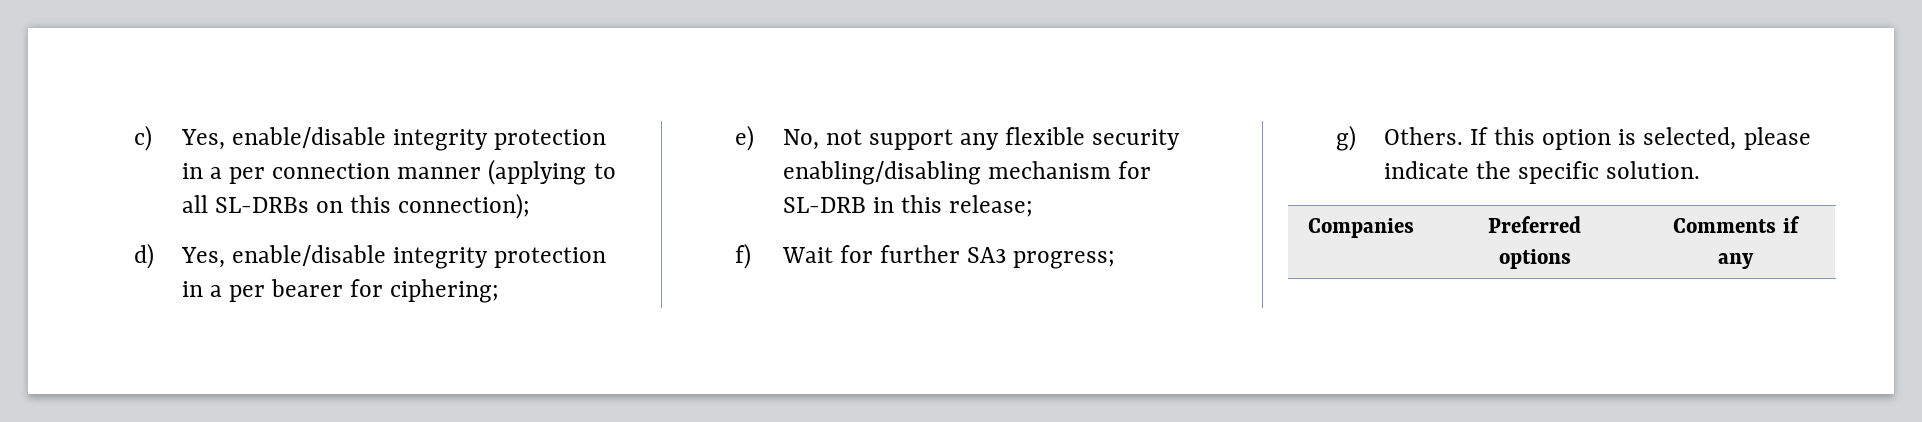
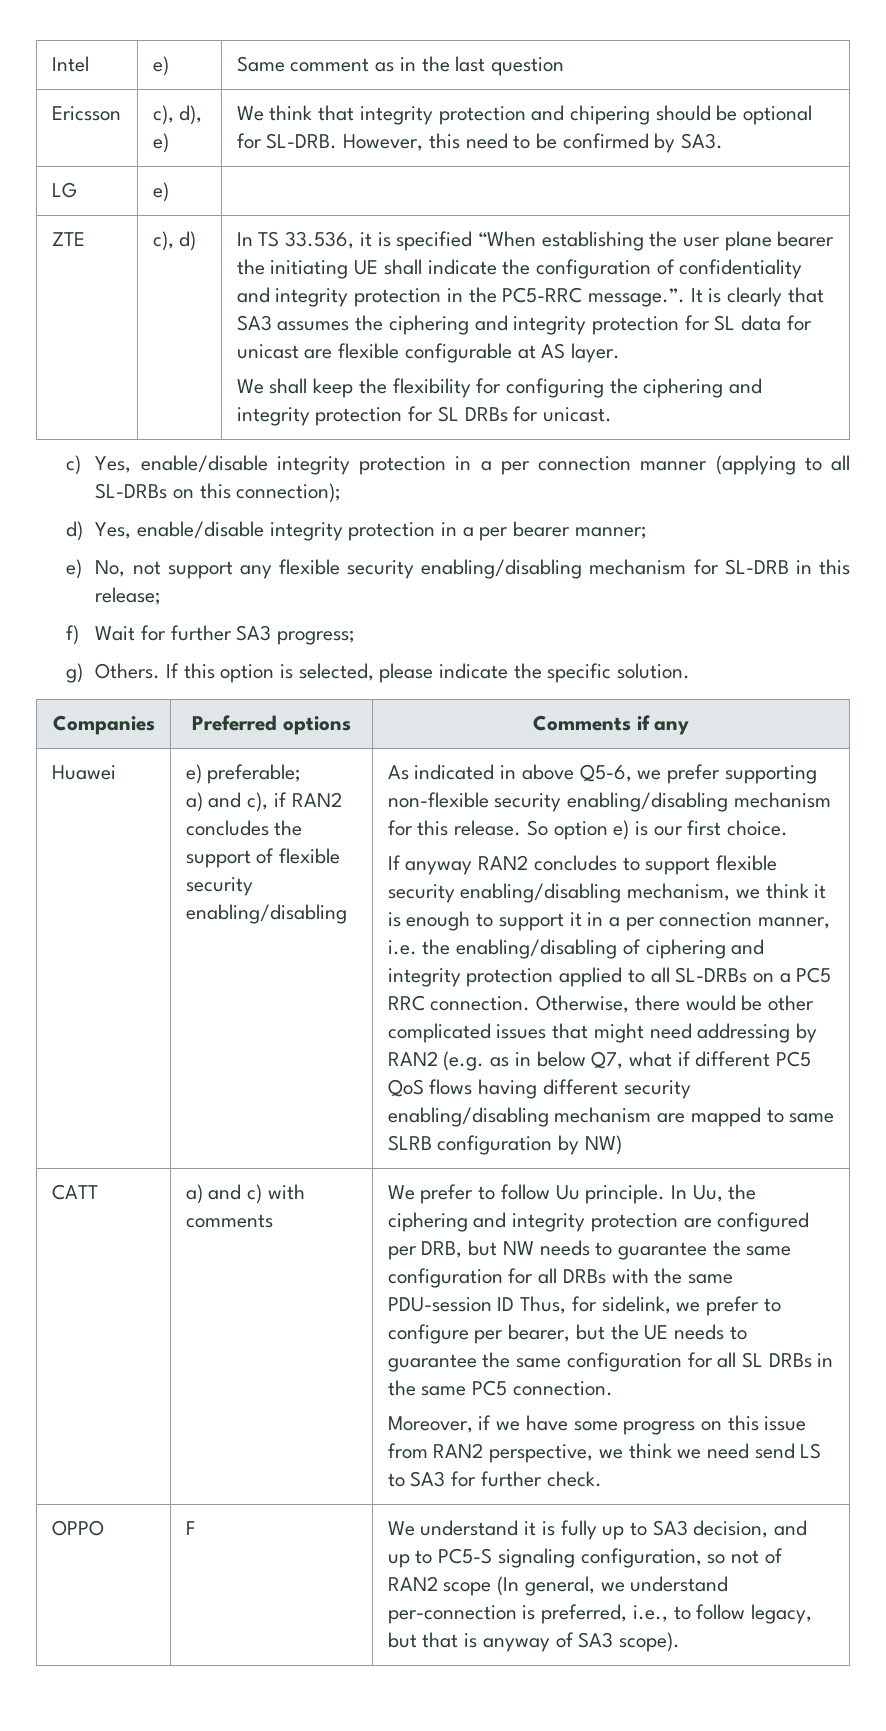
+ Intel | e) | Same comment as in the last question
+ Ericsson | c), d), e) | We think that integrity protection and chipering should be optional for SL-DRB. However, this need to be confirmed by SA3.
+ LG | e) |
+ ZTE | c), d) | In TS 33.536, it is specified “When establishing the user plane bearer the initiating UE shall indicate the configuration of confidentiality and integrity protection in the PC5-RRC message.”. It is clearly that SA3 assumes the ciphering and integrity protection for SL data for unicast are flexible configurable at AS layer.
+ We shall keep the flexibility for configuring the ciphering and integrity protection for SL DRBs for unicast.
- d) Yes, enable/disable integrity protection in a per bearer for ciphering;
+ d) Yes, enable/disable integrity protection in a per bearer manner;
+ Huawei | e) preferable;
+ a) and c), if RAN2 concludes the support of flexible security enabling/disabling | As indicated in above Q5-6, we prefer supporting non-flexible security enabling/disabling mechanism for this release. So option e) is our first choice.
+ If anyway RAN2 concludes to support flexible security enabling/disabling mechanism, we think it is enough to support it in a per connection manner, i.e. the enabling/disabling of ciphering and integrity protection applied to all SL-DRBs on a PC5 RRC connection. Otherwise, there would be other complicated issues that might need addressing by RAN2 (e.g. as in below Q7, what if different PC5 QoS flows having different security enabling/disabling mechanism are mapped to same SLRB configuration by NW)
+ CATT | a) and c) with comments | We prefer to follow Uu principle. In Uu, the ciphering and integrity protection are configured per DRB, but NW needs to guarantee the same configuration for all DRBs with the same PDU-session ID Thus, for sidelink, we prefer to configure per bearer, but the UE needs to guarantee the same configuration for all SL DRBs in the same PC5 connection.
+ Moreover, if we have some progress on this issue from RAN2 perspective, we think we need send LS to SA3 for further check.
+ OPPO | F | We understand it is fully up to SA3 decision, and up to PC5-S signaling configuration, so not of RAN2 scope (In general, we understand per-connection is preferred, i.e., to follow legacy, but that is anyway of SA3 scope).

